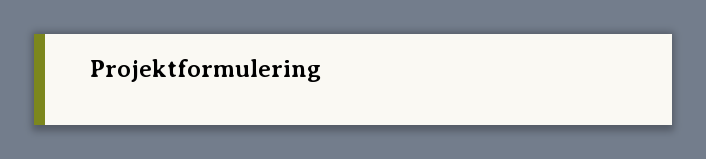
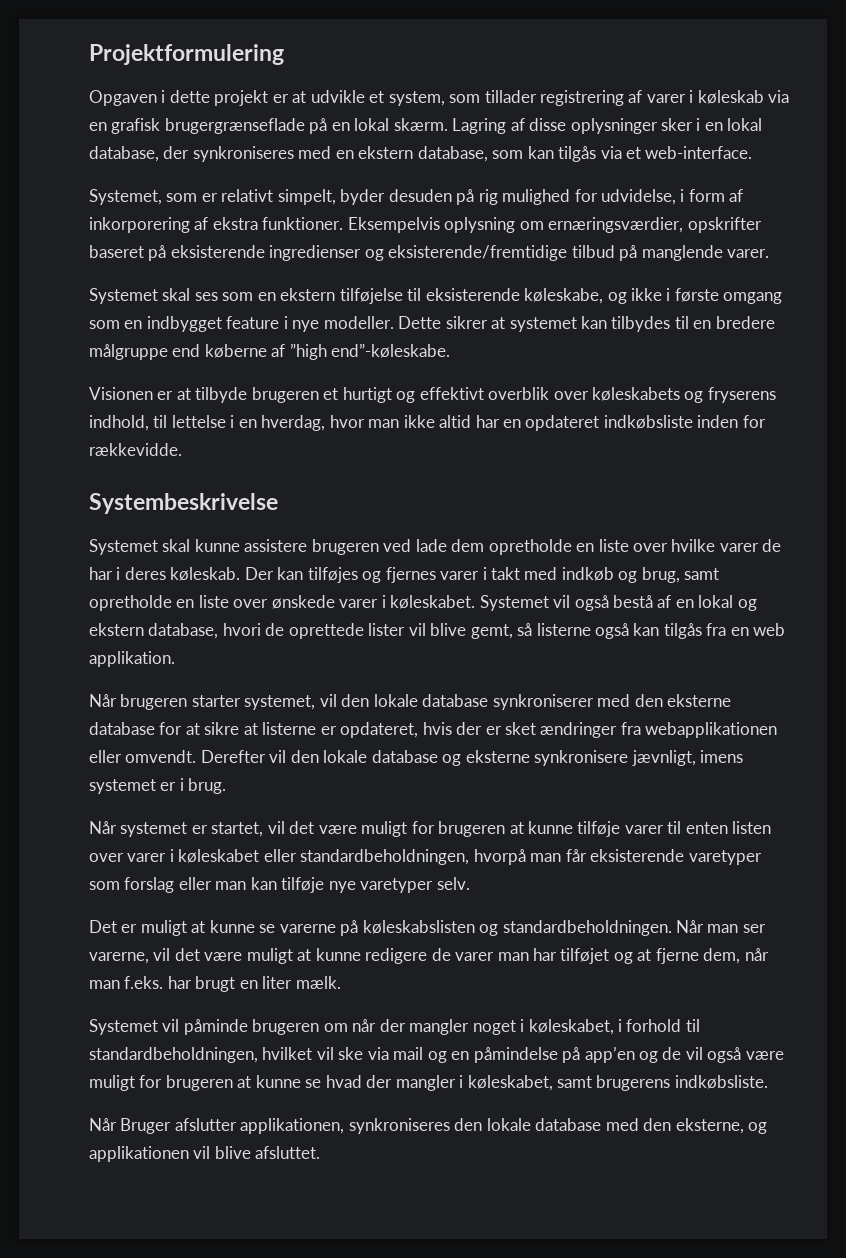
+ Opgaven i dette projekt er at udvikle et system, som tillader registrering af varer i køleskab via en grafisk brugergrænseflade på en lokal skærm. Lagring af disse oplysninger sker i en lokal database, der synkroniseres med en ekstern database, som kan tilgås via et web-interface.
+ Systemet, som er relativt simpelt, byder desuden på rig mulighed for udvidelse, i form af inkorporering af ekstra funktioner. Eksempelvis oplysning om ernæringsværdier, opskrifter baseret på eksisterende ingredienser og eksisterende/fremtidige tilbud på manglende varer.
+ Systemet skal ses som en ekstern tilføjelse til eksisterende køleskabe, og ikke i første omgang som en indbygget feature i nye modeller. Dette sikrer at systemet kan tilbydes til en bredere målgruppe end køberne af ”high end”-køleskabe.
+ Visionen er at tilbyde brugeren et hurtigt og effektivt overblik over køleskabets og fryserens indhold, til lettelse i en hverdag, hvor man ikke altid har en opdateret indkøbsliste inden for rækkevidde.
+ Systembeskrivelse
+ Systemet skal kunne assistere brugeren ved lade dem opretholde en liste over hvilke varer de har i deres køleskab. Der kan tilføjes og fjernes varer i takt med indkøb og brug, samt opretholde en liste over ønskede varer i køleskabet. Systemet vil også bestå af en lokal og ekstern database, hvori de oprettede lister vil blive gemt, så listerne også kan tilgås fra en web applikation.
+ Når brugeren starter systemet, vil den lokale database synkroniserer med den eksterne database for at sikre at listerne er opdateret, hvis der er sket ændringer fra webapplikationen eller omvendt. Derefter vil den lokale database og eksterne synkronisere jævnligt, imens systemet er i brug.
+ Når systemet er startet, vil det være muligt for brugeren at kunne tilføje varer til enten listen over varer i køleskabet eller standardbeholdningen, hvorpå man får eksisterende varetyper som forslag eller man kan tilføje nye varetyper selv.
+ Det er muligt at kunne se varerne på køleskabslisten og standardbeholdningen. Når man ser varerne, vil det være muligt at kunne redigere de varer man har tilføjet og at fjerne dem, når man f.eks. har brugt en liter mælk.
+ Systemet vil påminde brugeren om når der mangler noget i køleskabet, i forhold til standardbeholdningen, hvilket vil ske via mail og en påmindelse på app’en og de vil også være muligt for brugeren at kunne se hvad der mangler i køleskabet, samt brugerens indkøbsliste.
+ Når Bruger afslutter applikationen, synkroniseres den lokale database med den eksterne, og applikationen vil blive afsluttet.

